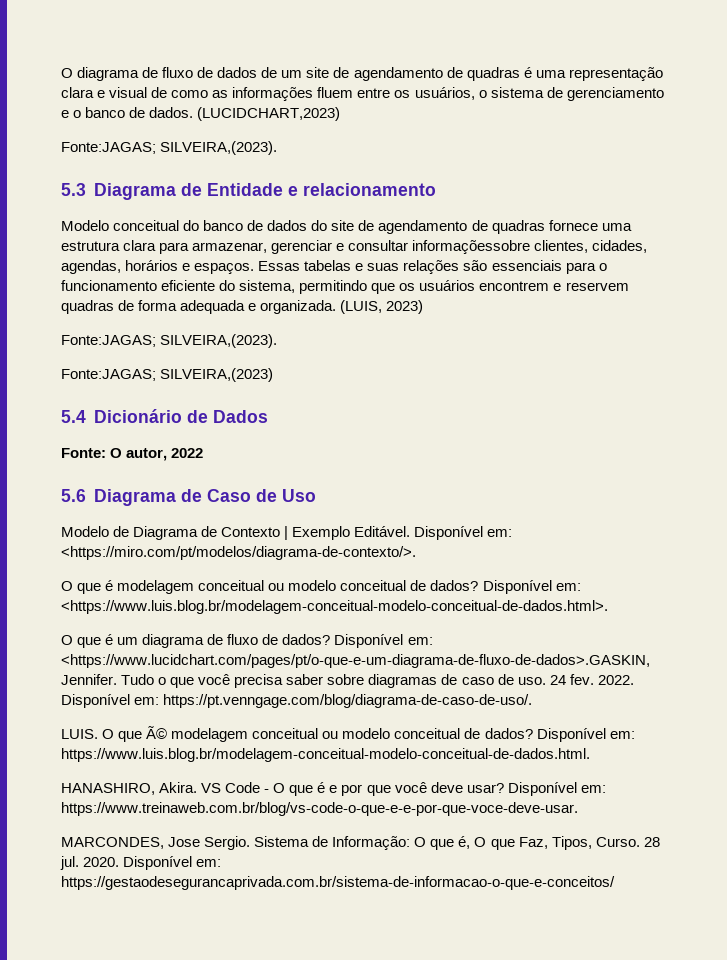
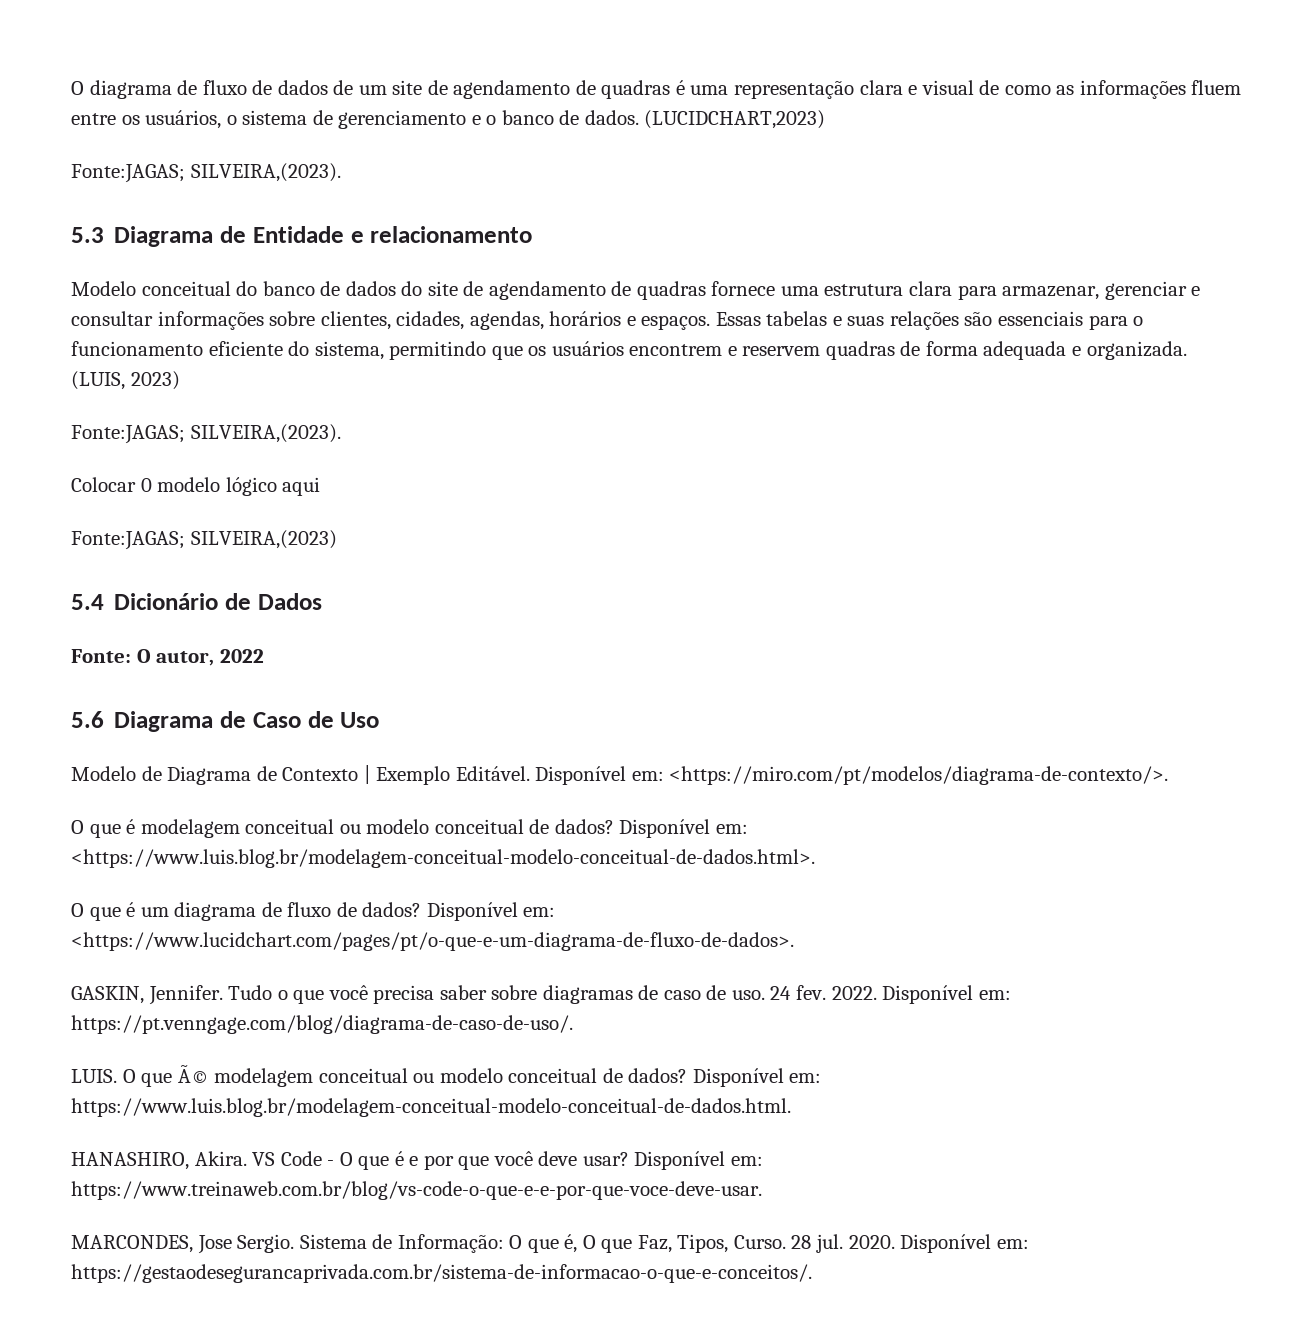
- Modelo conceitual do banco de dados do site de agendamento de quadras fornece uma estrutura clara para armazenar, gerenciar e consultar informaçõessobre clientes, cidades, agendas, horários e espaços.
+ Modelo conceitual do banco de dados do site de agendamento de quadras fornece uma estrutura clara para armazenar, gerenciar e consultar informações sobre clientes, cidades, agendas, horários e espaços.
+ Colocar 0 modelo lógico aqui
- Disponível em: <https://www.lucidchart.com/pages/pt/o-que-e-um-diagrama-de-fluxo-de-dados>.GASKIN, Jennifer.
+ Disponível em: <https://www.lucidchart.com/pages/pt/o-que-e-um-diagrama-de-fluxo-de-dados>.
+ GASKIN, Jennifer.
- Disponível em: https://gestaodesegurancaprivada.com.br/sistema-de-informacao-o-que-e-conceitos/
+ Disponível em: https://gestaodesegurancaprivada.com.br/sistema-de-informacao-o-que-e-conceitos/.

